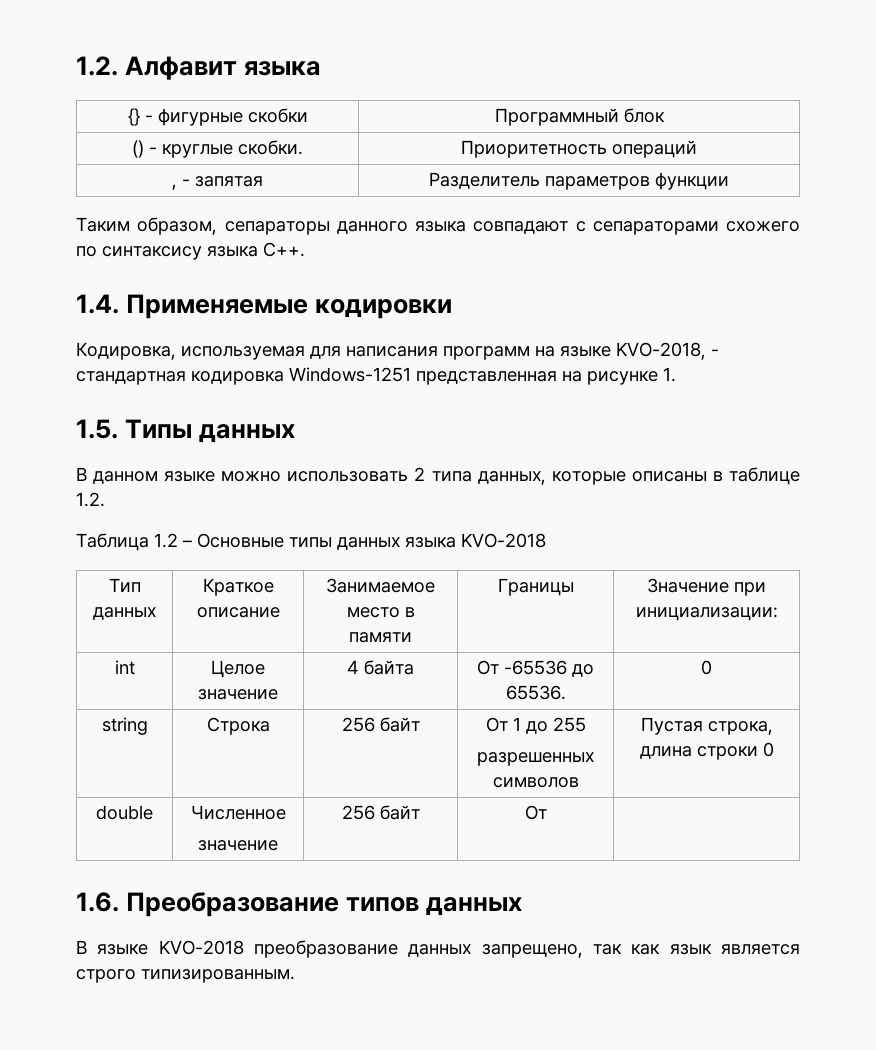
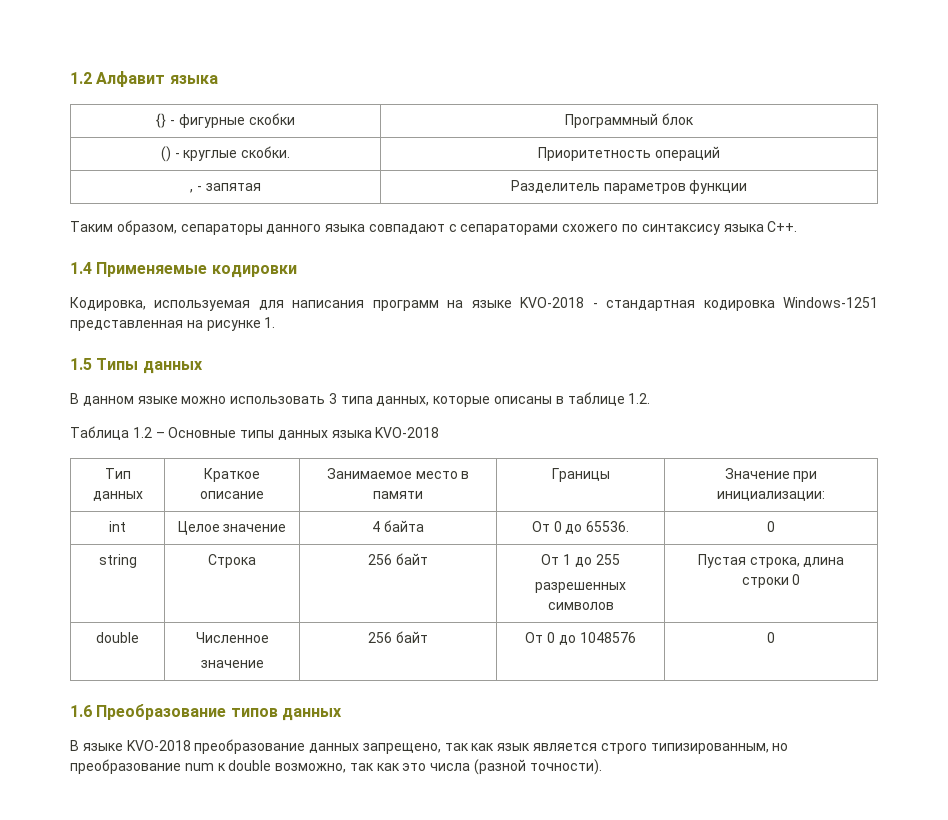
- 1.2. Алфавит языка
+ 1.2 Алфавит языка
- 1.4. Применяемые кодировки
+ 1.4 Применяемые кодировки
- Кодировка, используемая для написания программ на языке KVO-2018, - стандартная кодировка Windows-1251 представленная на рисунке 1.
+ Кодировка, используемая для написания программ на языке KVO-2018 - стандартная кодировка Windows-1251 представленная на рисунке 1.
- 1.5. Типы данных
+ 1.5 Типы данных
- В данном языке можно использовать 2 типа данных, которые описаны в таблице 1.2.
+ В данном языке можно использовать 3 типа данных, которые описаны в таблице 1.2.
- int | Целое значение | 4 байта | От -65536 до 65536. | 0
+ int | Целое значение | 4 байта | От 0 до 65536. | 0
  double | Численное
- значение | 256 байт | От |
- 1.6. Преобразование типов данных
+ значение | 256 байт | От 0 до 1048576 | 0
+ 1.6 Преобразование типов данных
- В языке KVO-2018 преобразование данных запрещено, так как язык является строго типизированным.
+ В языке KVO-2018 преобразование данных запрещено, так как язык является строго типизированным, но преобразование num к double возможно, так как это числа (разной точности).

